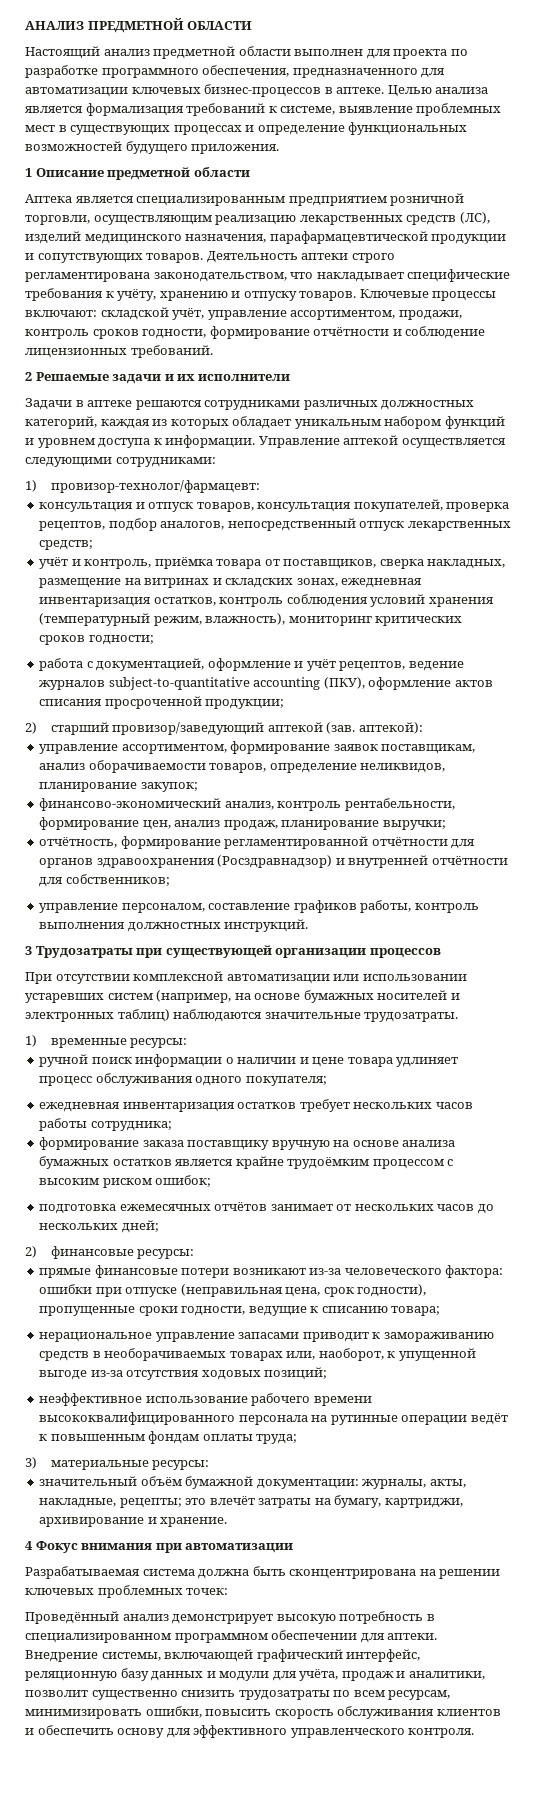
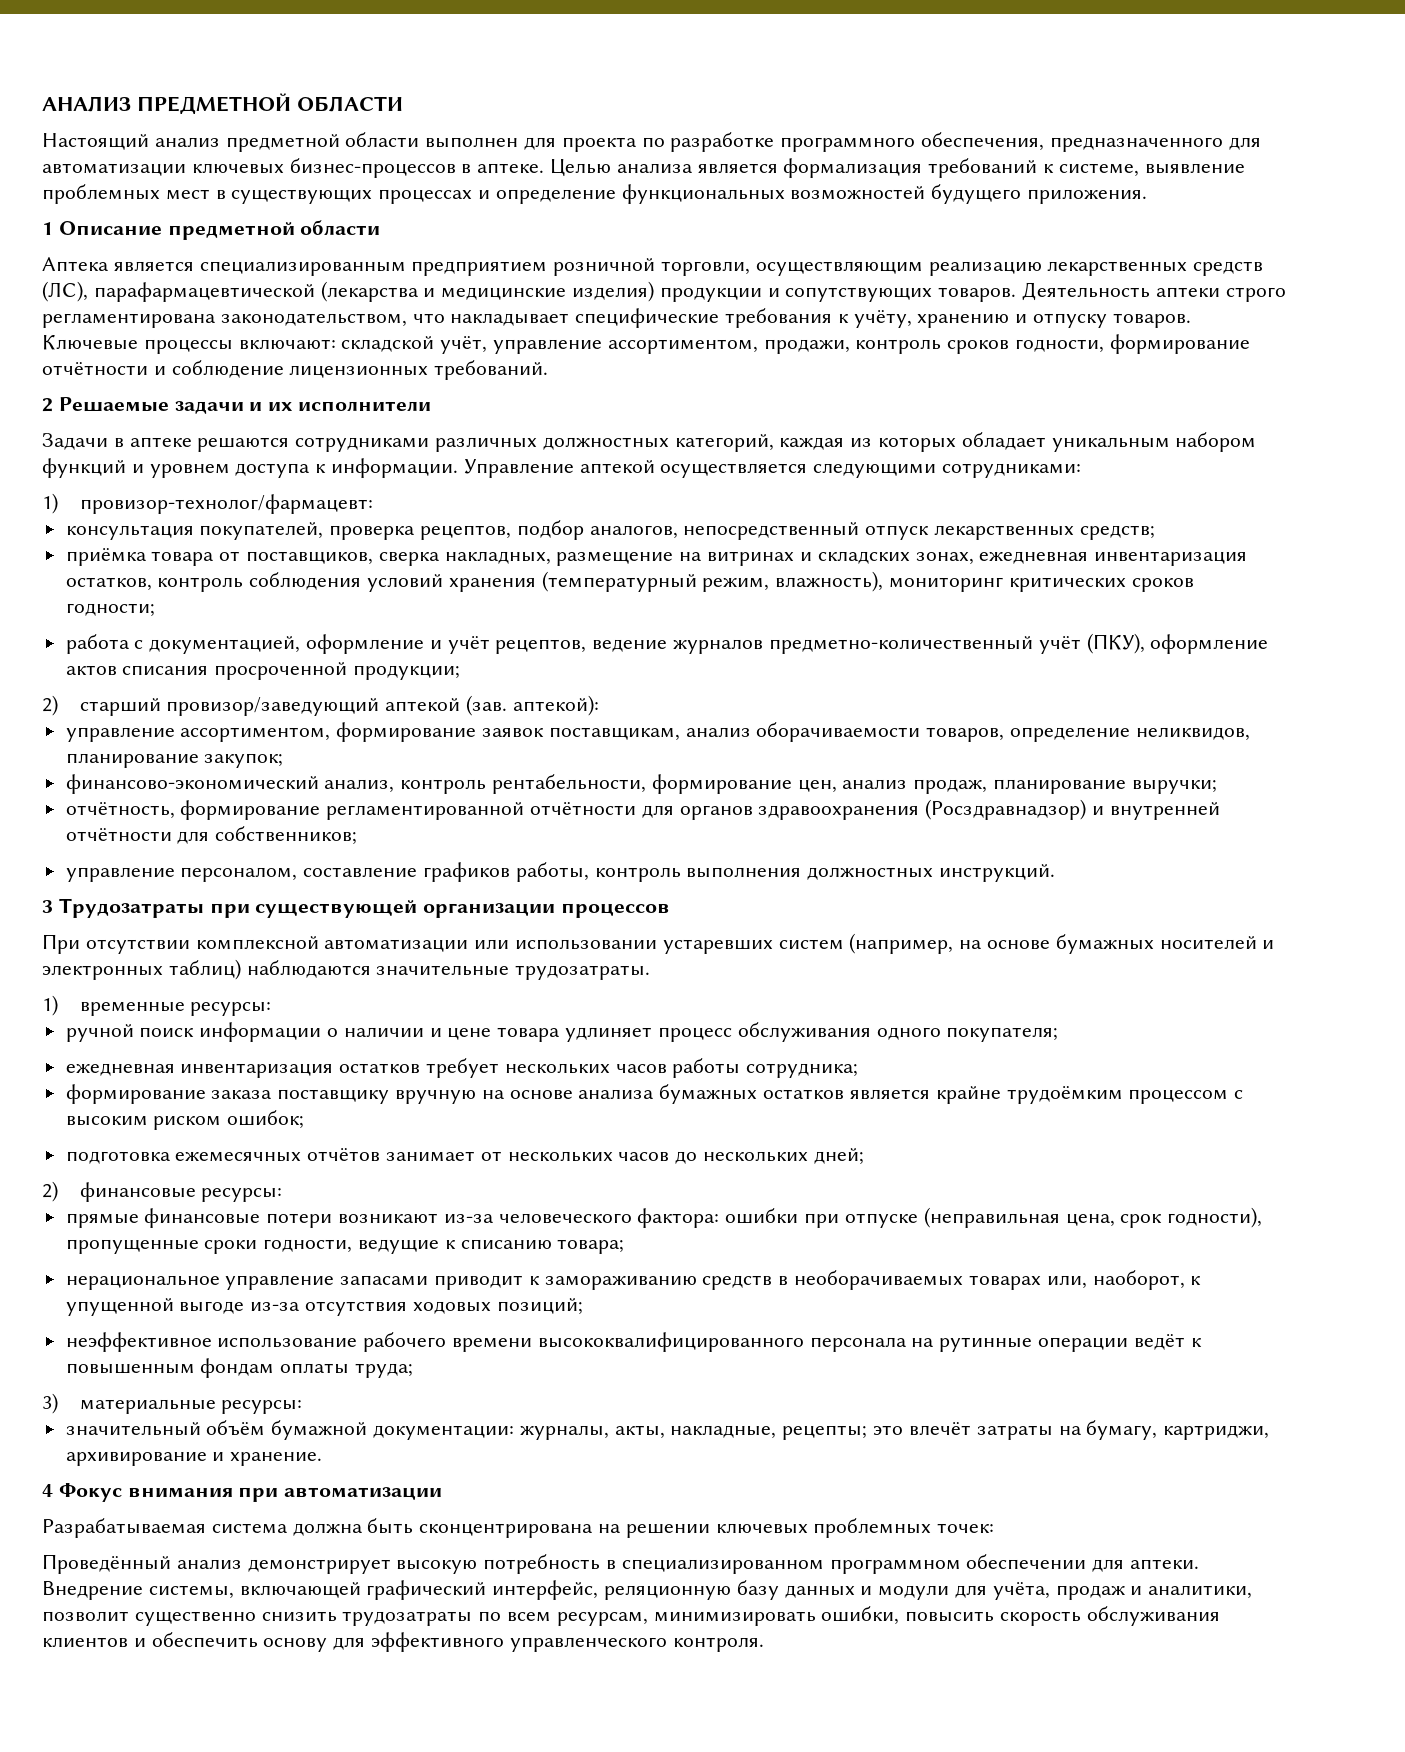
- Аптека является специализированным предприятием розничной торговли, осуществляющим реализацию лекарственных средств (ЛС), изделий медицинского назначения, парафармацевтической продукции и сопутствующих товаров.
+ Аптека является специализированным предприятием розничной торговли, осуществляющим реализацию лекарственных средств (ЛС), парафармацевтической (лекарства и медицинские изделия) продукции и сопутствующих товаров.
- консультация и отпуск товаров, консультация покупателей, проверка рецептов, подбор аналогов, непосредственный отпуск лекарственных средств;
+ консультация покупателей, проверка рецептов, подбор аналогов, непосредственный отпуск лекарственных средств;
- учёт и контроль, приёмка товара от поставщиков, сверка накладных, размещение на витринах и складских зонах, ежедневная инвентаризация остатков, контроль соблюдения условий хранения (температурный режим, влажность), мониторинг критических сроков годности;
+ приёмка товара от поставщиков, сверка накладных, размещение на витринах и складских зонах, ежедневная инвентаризация остатков, контроль соблюдения условий хранения (температурный режим, влажность), мониторинг критических сроков годности;
- работа с документацией, оформление и учёт рецептов, ведение журналов subject-to-quantitative accounting (ПКУ), оформление актов списания просроченной продукции;
+ работа с документацией, оформление и учёт рецептов, ведение журналов предметно-количественный учёт (ПКУ), оформление актов списания просроченной продукции;

